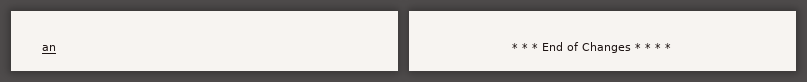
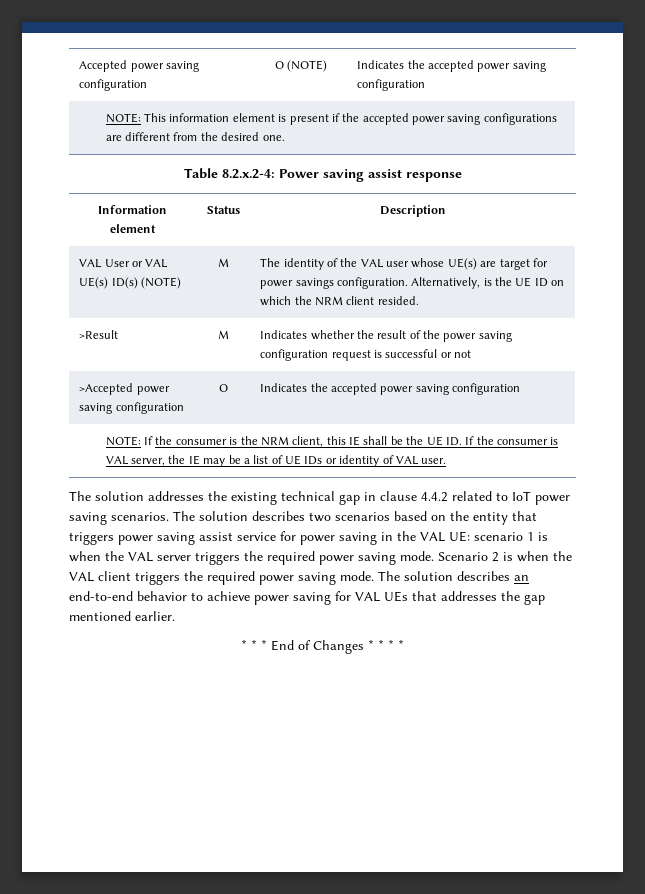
- an
+ Accepted power saving configuration | O (NOTE) | Indicates the accepted power saving configuration
+ NOTE: This information element is present if the accepted power saving configurations are different from the desired one.
+ Table 8.2.x.2-4: Power saving assist response
+ Information element | Status | Description
+ VAL User or VAL UE(s) ID(s) (NOTE) | M | The identity of the VAL user whose UE(s) are target for power savings configuration. Alternatively, is the UE ID on which the NRM client resided.
+ >Result | M | Indicates whether the result of the power saving configuration request is successful or not
+ >Accepted power saving configuration | O | Indicates the accepted power saving configuration
+ NOTE: If the consumer is the NRM client, this IE shall be the UE ID. If the consumer is VAL server, the IE may be a list of UE IDs or identity of VAL user.
+ The solution addresses the existing technical gap in clause 4.4.2 related to IoT power saving scenarios. The solution describes two scenarios based on the entity that triggers power saving assist service for power saving in the VAL UE: scenario 1 is when the VAL server triggers the required power saving mode. Scenario 2 is when the VAL client triggers the required power saving mode. The solution describes an end-to-end behavior to achieve power saving for VAL UEs that addresses the gap mentioned earlier.

